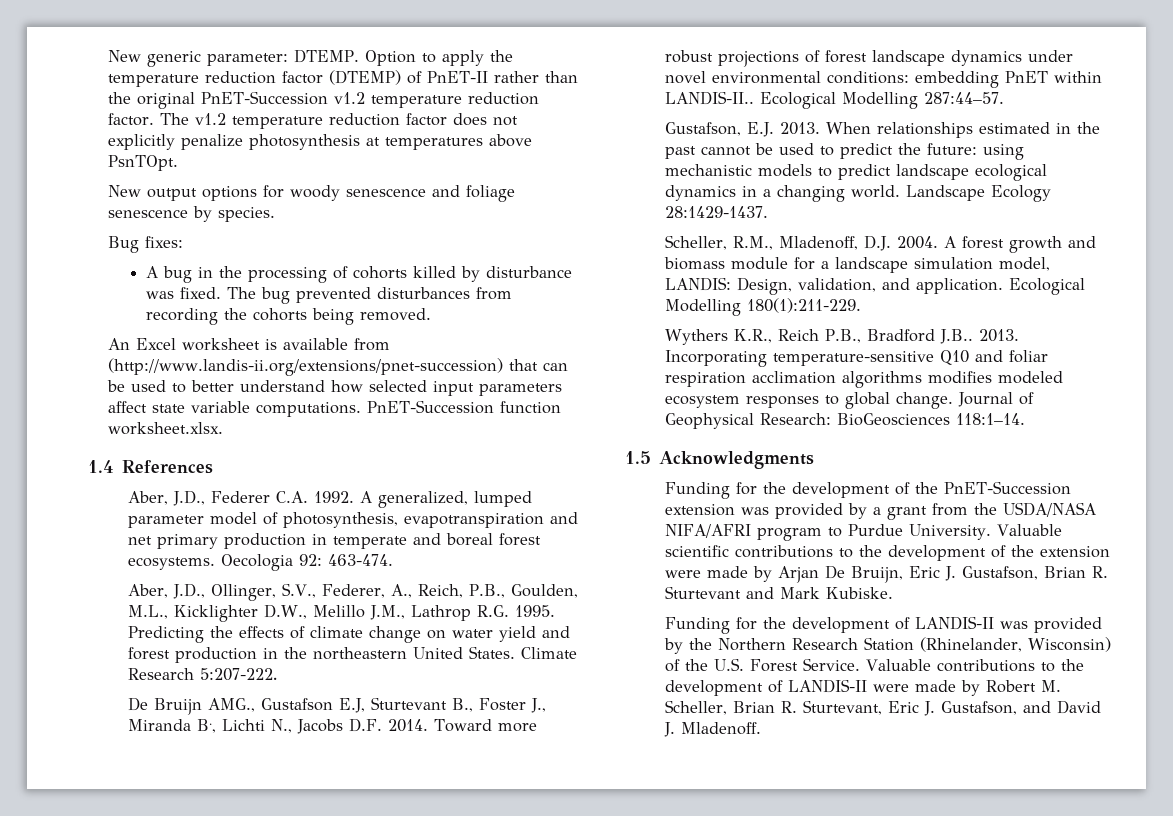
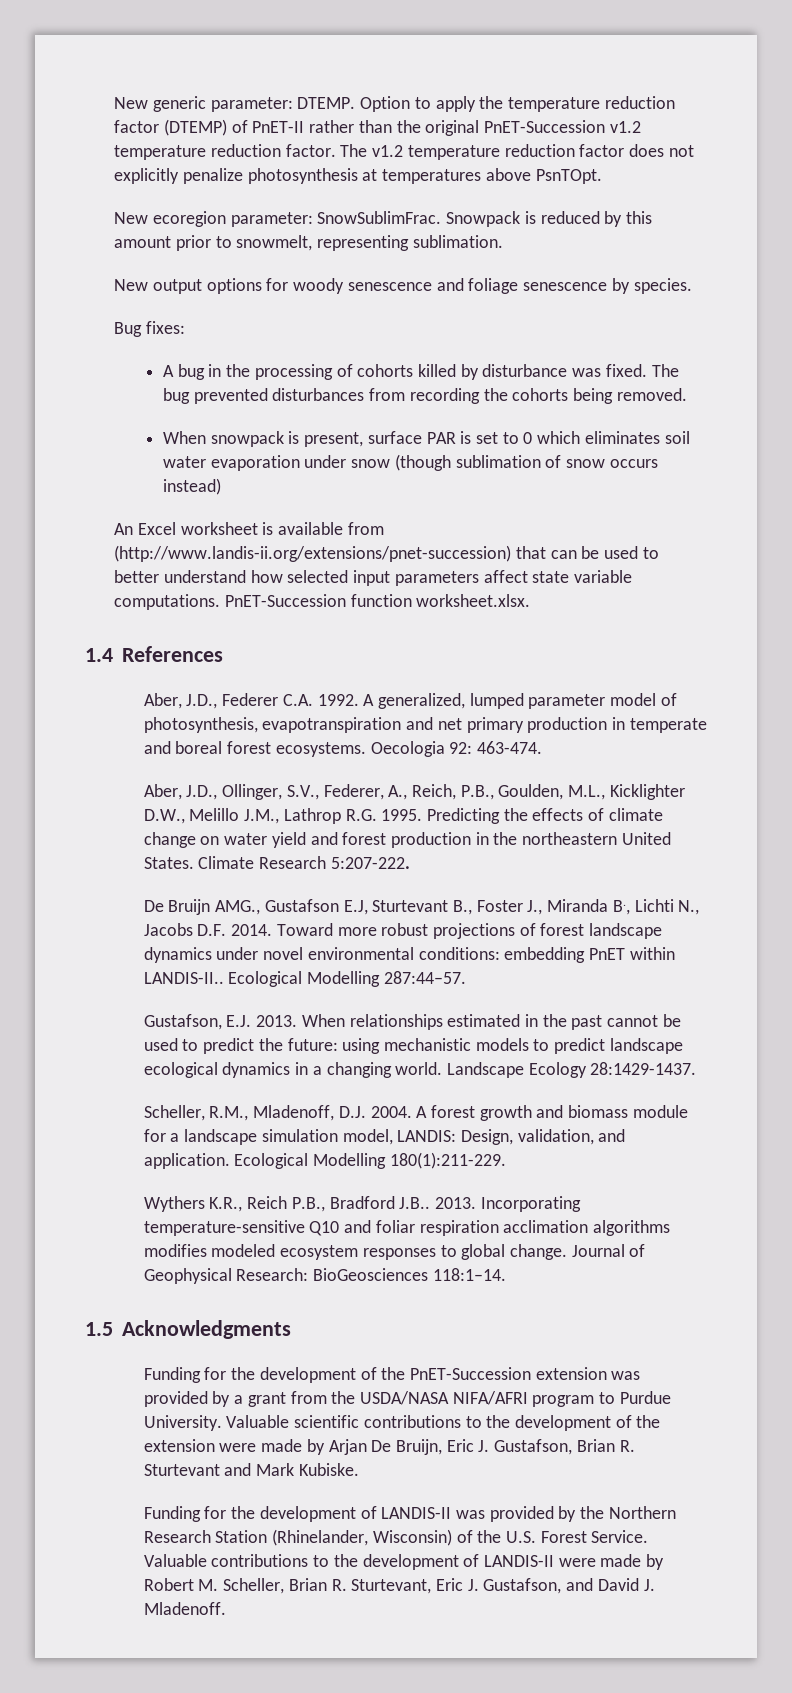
+ New ecoregion parameter: SnowSublimFrac. Snowpack is reduced by this amount prior to snowmelt, representing sublimation.
+ When snowpack is present, surface PAR is set to 0 which eliminates soil water evaporation under snow (though sublimation of snow occurs instead)

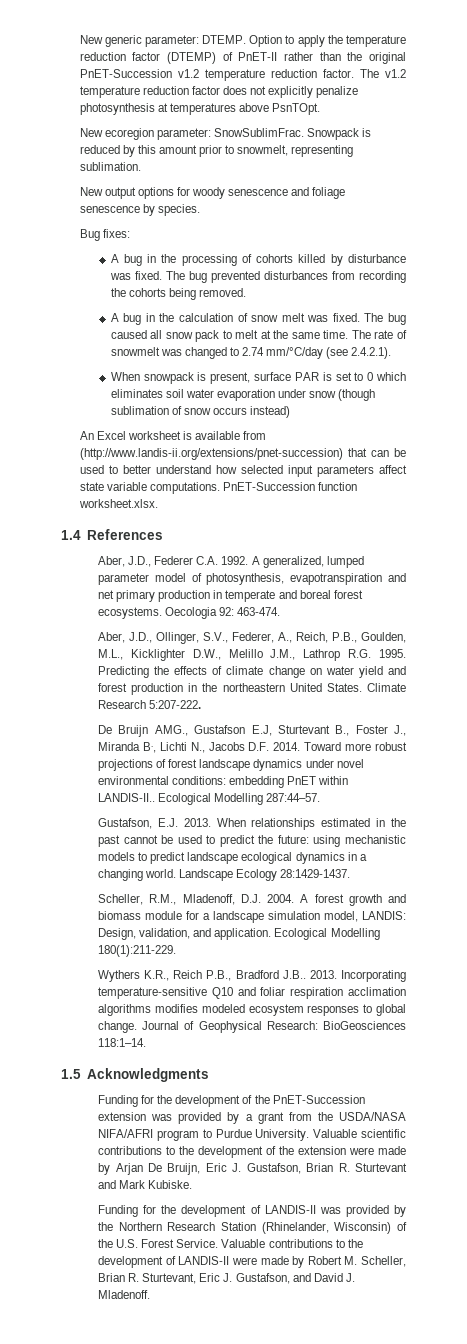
+ A bug in the calculation of snow melt was fixed. The bug caused all snow pack to melt at the same time. The rate of snowmelt was changed to 2.74 mm/°C/day (see 2.4.2.1).

